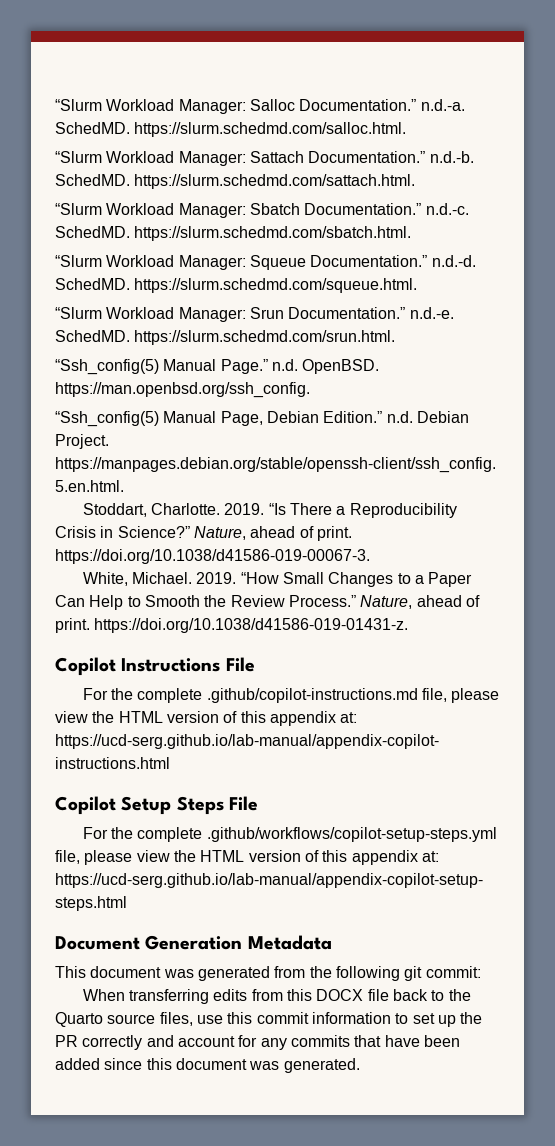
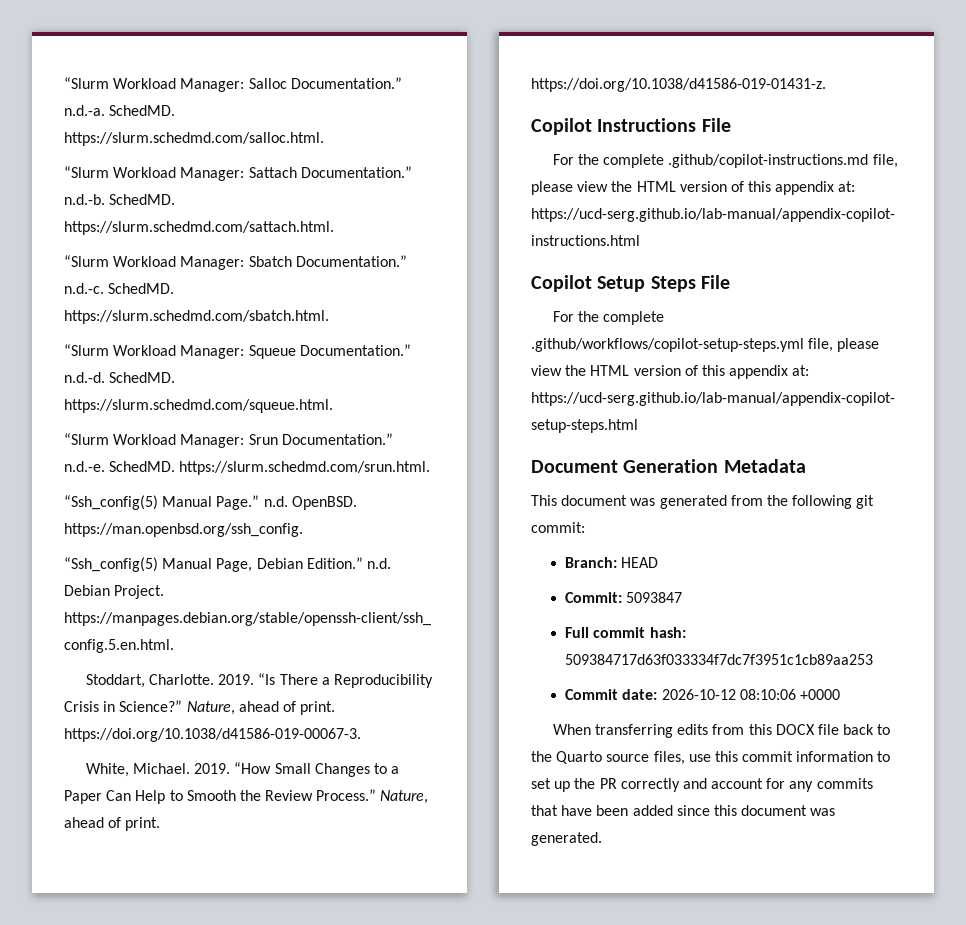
+ Branch: HEAD
+ Commit: 5093847
+ Full commit hash: 509384717d63f033334f7dc7f3951c1cb89aa253
+ Commit date: 2026-10-12 08:10:06 +0000

